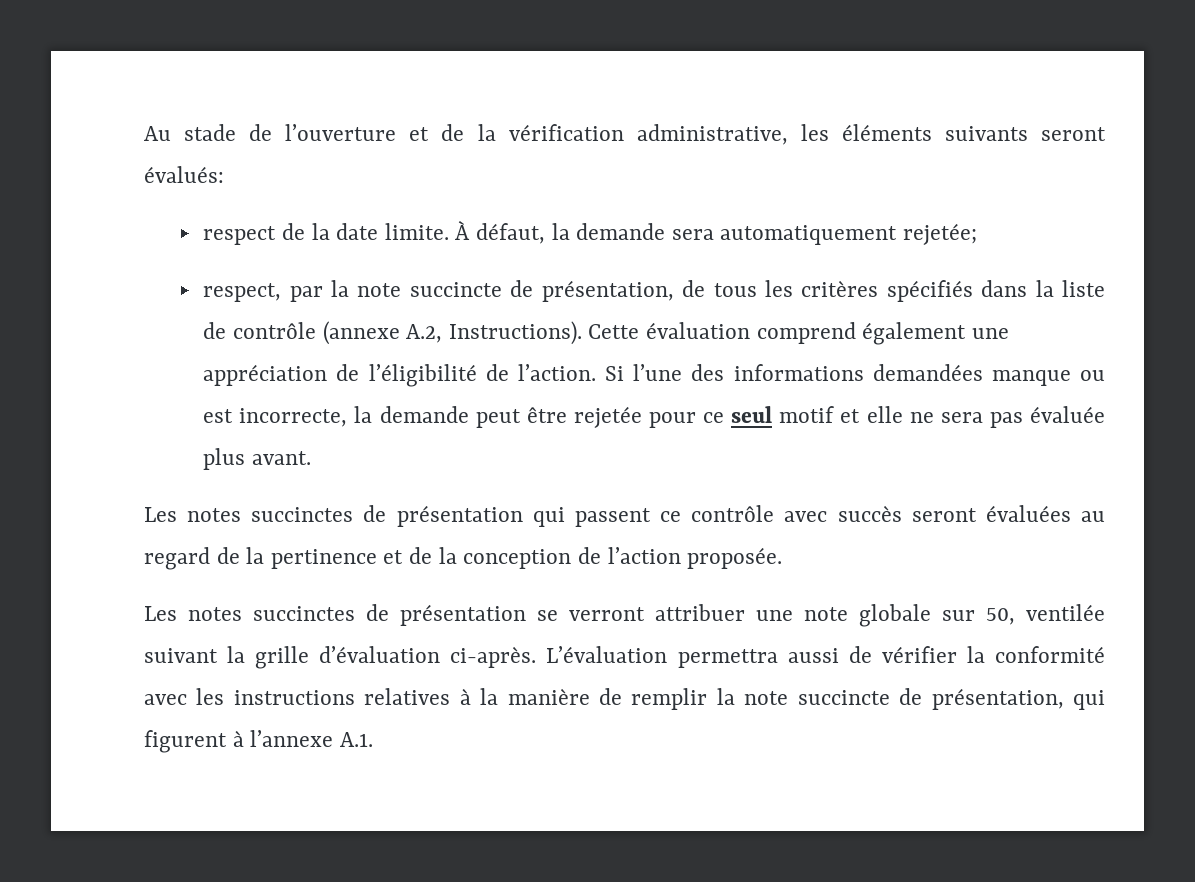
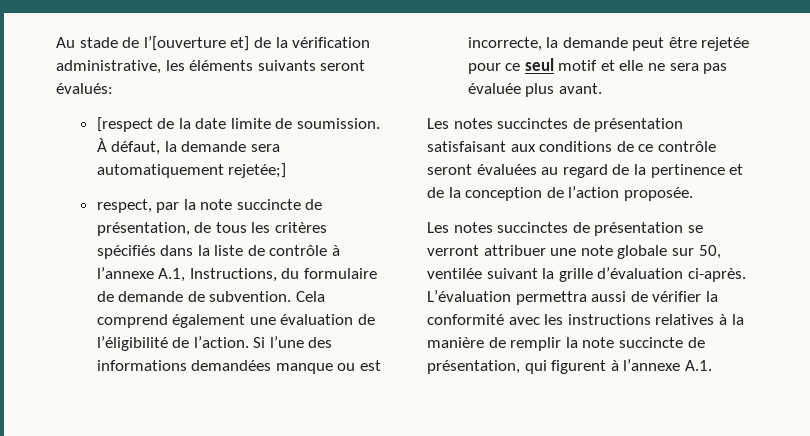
- Au stade de l’ouverture et de la vérification administrative, les éléments suivants seront évalués:
+ Au stade de l’[ouverture et] de la vérification administrative, les éléments suivants seront évalués:
- respect de la date limite.
+ [respect de la date limite de soumission.
- À défaut, la demande sera automatiquement rejetée;
+ À défaut, la demande sera automatiquement rejetée;]
- respect, par la note succincte de présentation, de tous les critères spécifiés dans la liste de contrôle (annexe A.2, Instructions). Cette évaluation comprend également une appréciation de l’éligibilité de l’action.
+ respect, par la note succincte de présentation, de tous les critères spécifiés dans la liste de contrôle à l’annexe A.1, Instructions, du formulaire de demande de subvention. Cela comprend également une évaluation de l’éligibilité de l’action.
- Les notes succinctes de présentation qui passent ce contrôle avec succès seront évaluées au regard de la pertinence et de la conception de l’action proposée.
+ Les notes succinctes de présentation satisfaisant aux conditions de ce contrôle seront évaluées au regard de la pertinence et de la conception de l’action proposée.

